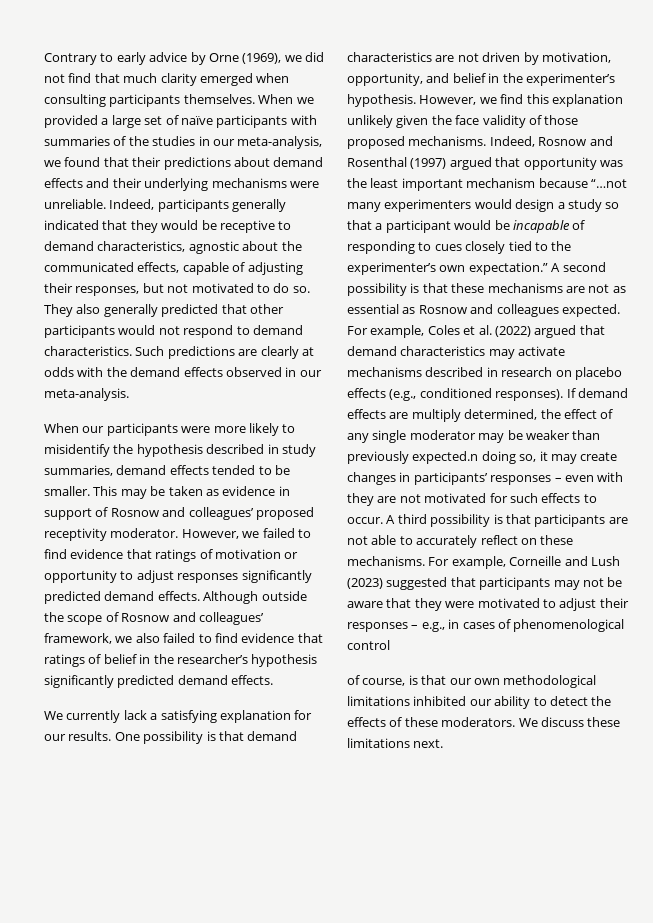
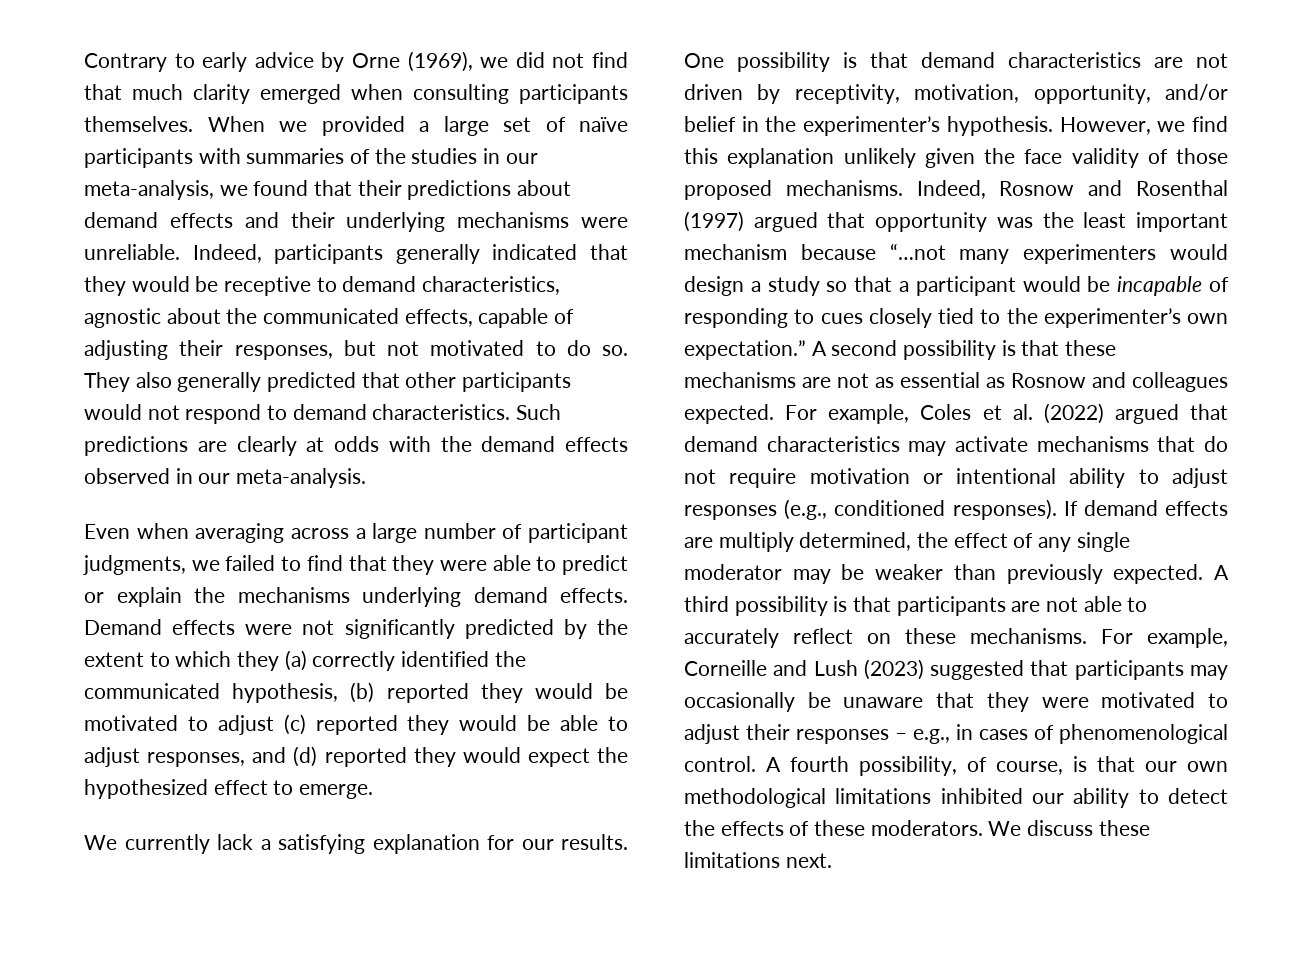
- When our participants were more likely to misidentify the hypothesis described in study summaries, demand effects tended to be smaller. This may be taken as evidence in support of Rosnow and colleagues’ proposed receptivity moderator. However, we failed to find evidence that ratings of motivation or opportunity to adjust responses significantly predicted demand effects. Although outside the scope of Rosnow and colleagues’ framework, we also failed to find evidence that ratings of belief in the researcher’s hypothesis significantly predicted demand effects.
+ Even when averaging across a large number of participant judgments, we failed to find that they were able to predict or explain the mechanisms underlying demand effects. Demand effects were not significantly predicted by the extent to which they (a) correctly identified the communicated hypothesis, (b) reported they would be motivated to adjust (c) reported they would be able to adjust responses, and (d) reported they would expect the hypothesized effect to emerge.
- One possibility is that demand characteristics are not driven by motivation, opportunity, and belief in the experimenter’s hypothesis.
+ One possibility is that demand characteristics are not driven by receptivity, motivation, opportunity, and/or belief in the experimenter’s hypothesis.
- For example, Coles et al. (2022) argued that demand characteristics may activate mechanisms described in research on placebo effects (e.g., conditioned responses).
+ For example, Coles et al. (2022) argued that demand characteristics may activate mechanisms that do not require motivation or intentional ability to adjust responses (e.g., conditioned responses).
- If demand effects are multiply determined, the effect of any single moderator may be weaker than previously expected.n doing so, it may create changes in participants’ responses – even with they are not motivated for such effects to occur.
+ If demand effects are multiply determined, the effect of any single moderator may be weaker than previously expected.
- For example, Corneille and Lush (2023) suggested that participants may not be aware that they were motivated to adjust their responses – e.g., in cases of phenomenological control
- of course, is that our own methodological limitations inhibited our ability to detect the effects of these moderators.
+ For example, Corneille and Lush (2023) suggested that participants may occasionally be unaware that they were motivated to adjust their responses – e.g., in cases of phenomenological control. A fourth possibility, of course, is that our own methodological limitations inhibited our ability to detect the effects of these moderators.

